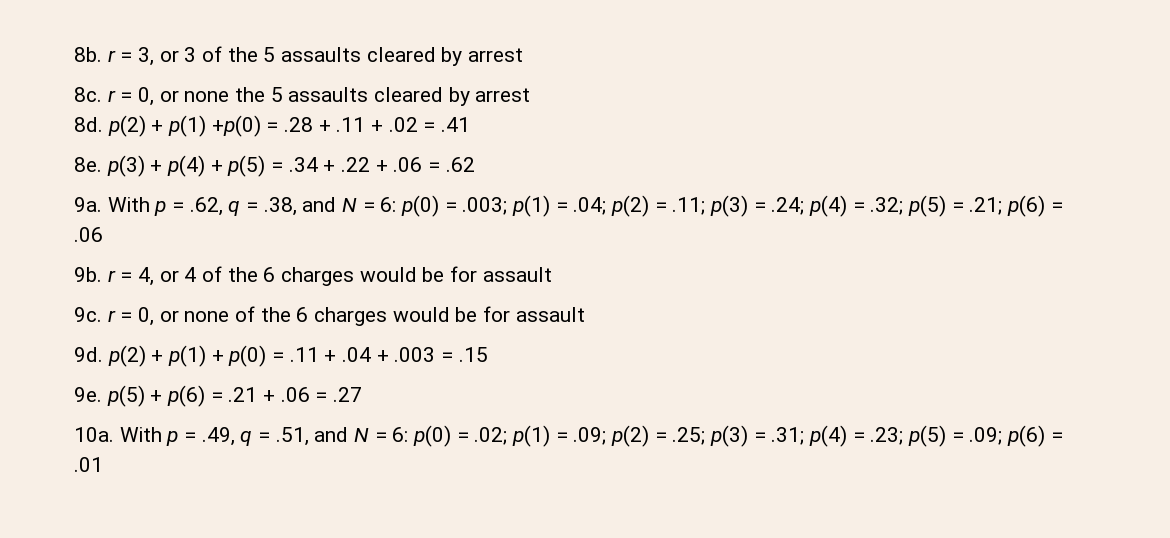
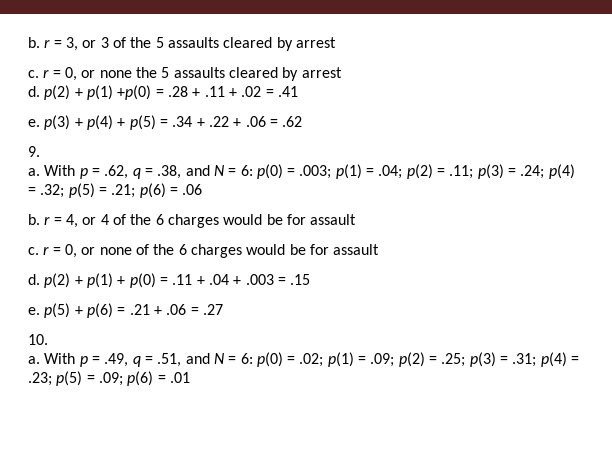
- 8b. r = 3, or 3 of the 5 assaults cleared by arrest
+ b. r = 3, or 3 of the 5 assaults cleared by arrest
- 8c. r = 0, or none the 5 assaults cleared by arrest
+ c. r = 0, or none the 5 assaults cleared by arrest
- 8d. p(2) + p(1) +p(0) = .28 + .11 + .02 = .41
+ d. p(2) + p(1) +p(0) = .28 + .11 + .02 = .41
- 8e. p(3) + p(4) + p(5) = .34 + .22 + .06 = .62
+ e. p(3) + p(4) + p(5) = .34 + .22 + .06 = .62
- 9a.
+ 9.
+ a.
- 9b. r = 4, or 4 of the 6 charges would be for assault
+ b. r = 4, or 4 of the 6 charges would be for assault
- 9c. r = 0, or none of the 6 charges would be for assault
+ c. r = 0, or none of the 6 charges would be for assault
- 9d. p(2) + p(1) + p(0) = .11 + .04 + .003 = .15
+ d. p(2) + p(1) + p(0) = .11 + .04 + .003 = .15
- 9e. p(5) + p(6) = .21 + .06 = .27
+ e. p(5) + p(6) = .21 + .06 = .27
- 10a.
+ 10.
+ a.

